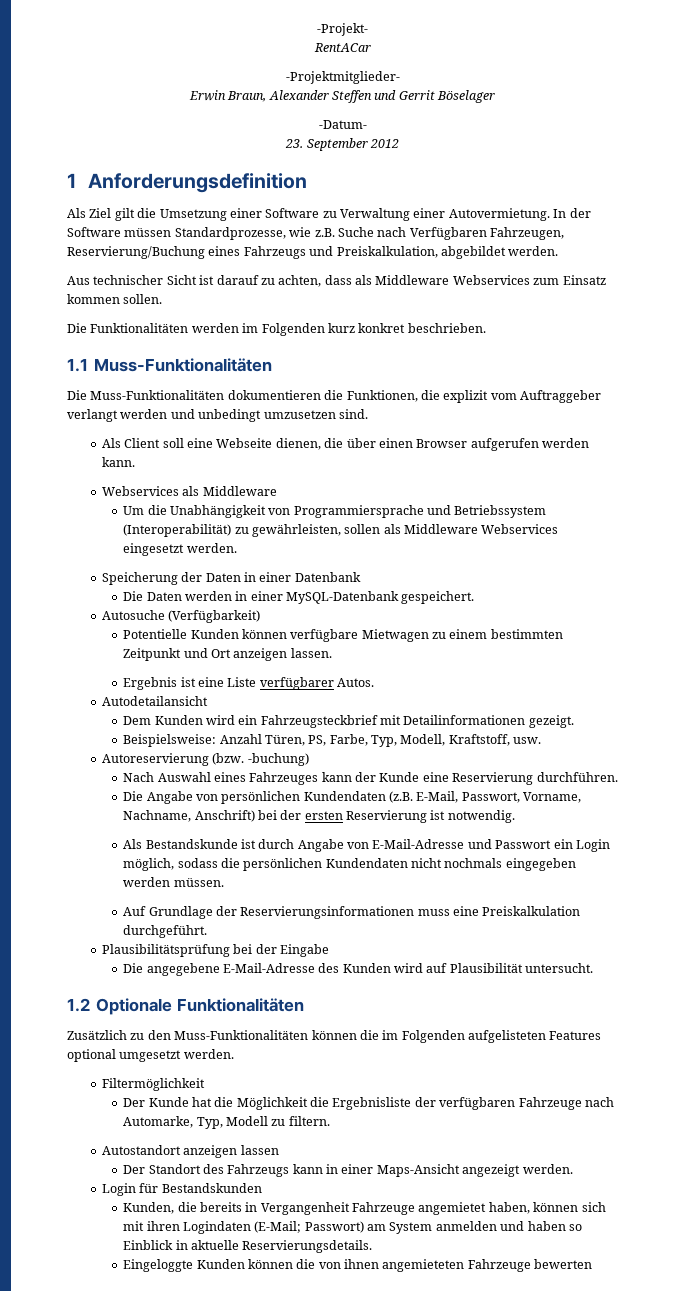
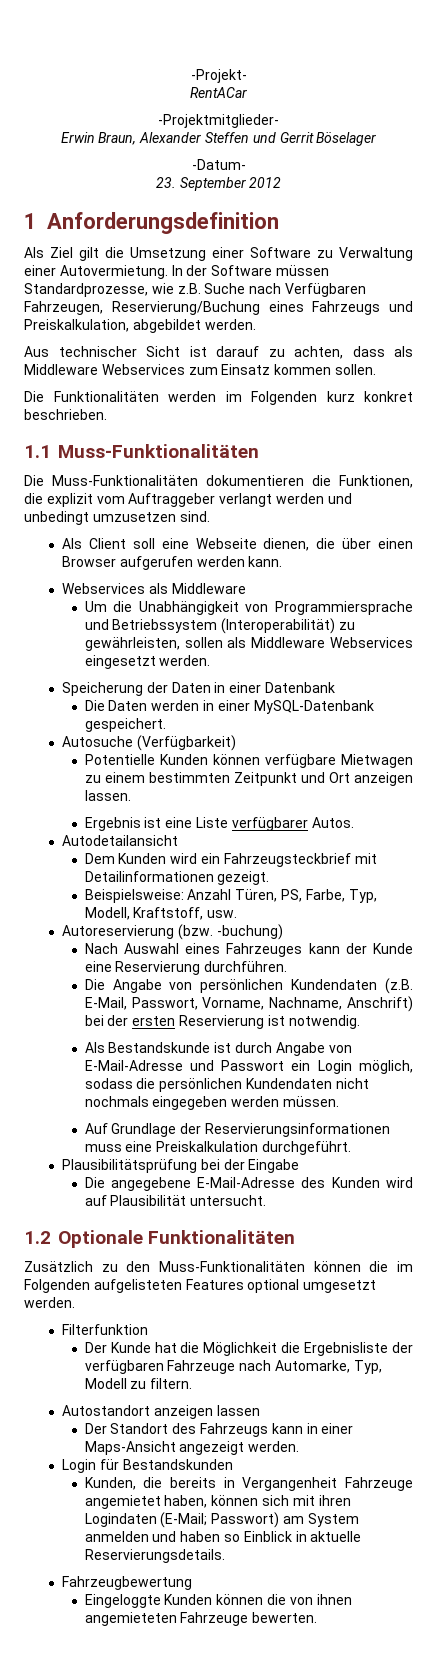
- Filtermöglichkeit
+ Filterfunktion
+ Fahrzeugbewertung
- Eingeloggte Kunden können die von ihnen angemieteten Fahrzeuge bewerten
+ Eingeloggte Kunden können die von ihnen angemieteten Fahrzeuge bewerten.

